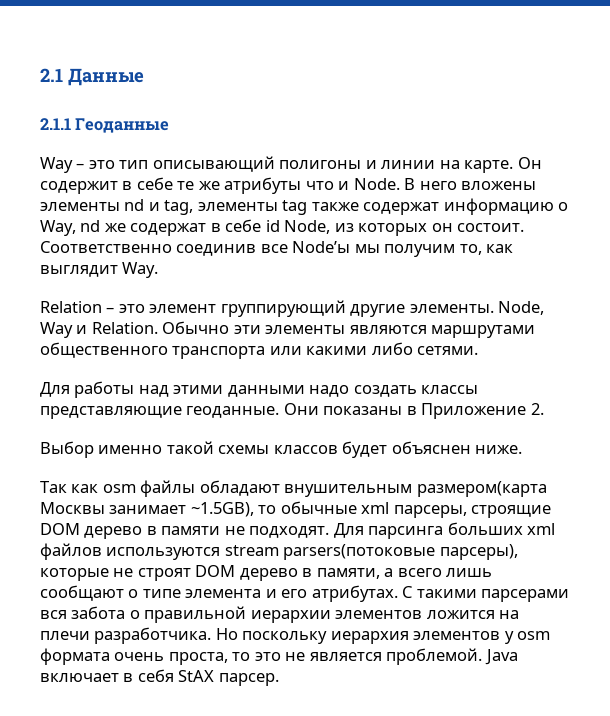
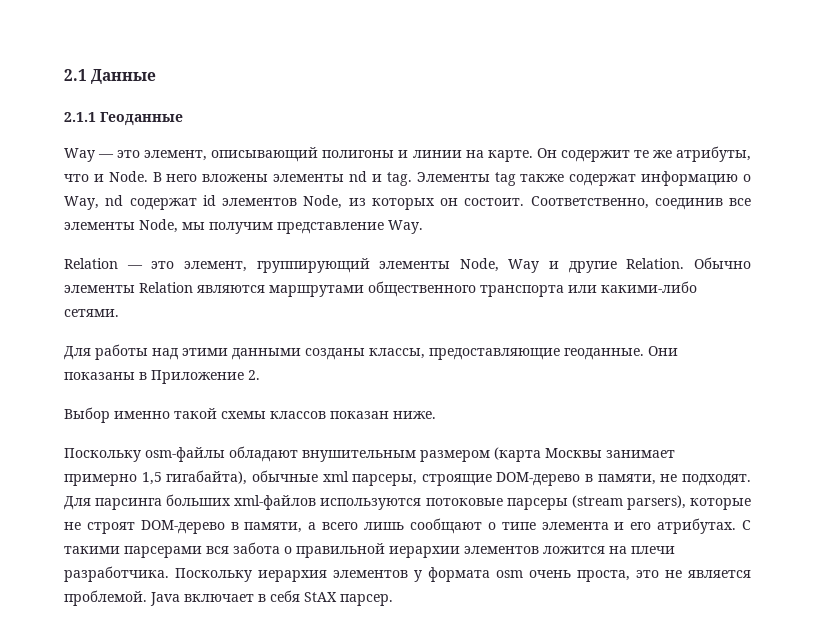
- Way – это тип описывающий полигоны и линии на карте.
+ Way — это элемент, описывающий полигоны и линии на карте.
- Он содержит в себе те же атрибуты что и Node.
+ Он содержит те же атрибуты, что и Node.
- В него вложены элементы nd и tag, элементы tag также содержат информацию о Way, nd же содержат в себе id Node, из которых он состоит.
+ В него вложены элементы nd и tag. Элементы tag также содержат информацию о Way, nd содержат id элементов Node, из которых он состоит.
- Соответственно соединив все Node’ы мы получим то, как выглядит Way.
- Relation – это элемент группирующий другие элементы. Node, Way и Relation.
+ Соответственно, соединив все элементы Node, мы получим представление Way.
+ Relation — это элемент, группирующий элементы Node, Way и другие Relation.
- Обычно эти элементы являются маршрутами общественного транспорта или какими либо сетями.
+ Обычно элементы Relation являются маршрутами общественного транспорта или какими-либо сетями.
- Для работы над этими данными надо создать классы представляющие геоданные.
+ Для работы над этими данными созданы классы, предоставляющие геоданные.
- Выбор именно такой схемы классов будет объяснен ниже.
+ Выбор именно такой схемы классов показан ниже.
- Так как osm файлы обладают внушительным размером(карта Москвы занимает ~1.5GB), то обычные xml парсеры, строящие DOM дерево в памяти не подходят.
+ Поскольку osm-файлы обладают внушительным размером (карта Москвы занимает примерно 1,5 гигабайта), обычные xml парсеры, строящие DOM-дерево в памяти, не подходят.
- Для парсинга больших xml файлов используются stream parsers(потоковые парсеры), которые не строят DOM дерево в памяти, а всего лишь сообщают о типе элемента и его атрибутах.
+ Для парсинга больших xml-файлов используются потоковые парсеры (stream parsers), которые не строят DOM-дерево в памяти, а всего лишь сообщают о типе элемента и его атрибутах.
- Но поскольку иерархия элементов у osm формата очень проста, то это не является проблемой.
+ Поскольку иерархия элементов у формата osm очень проста, это не является проблемой.

